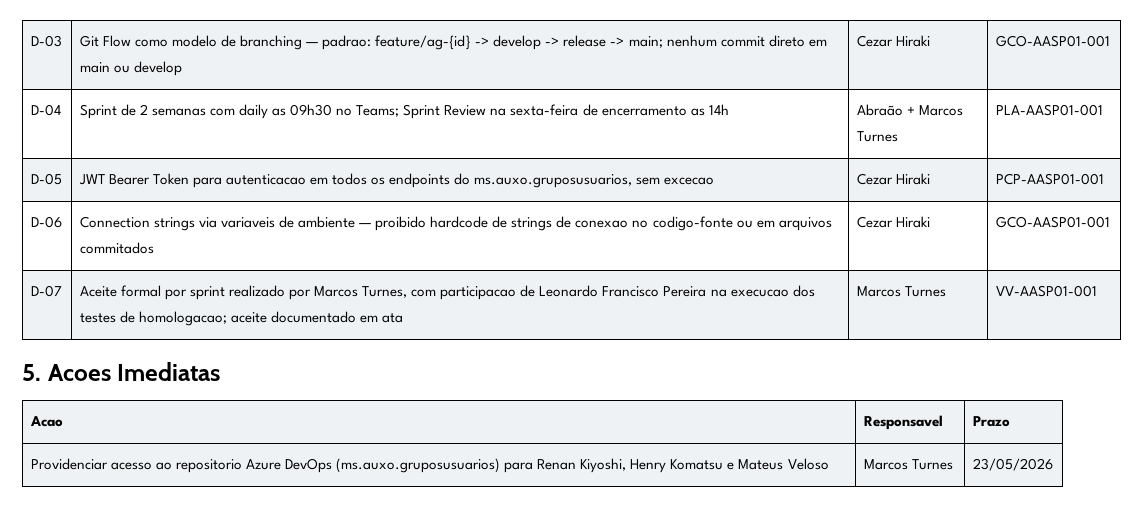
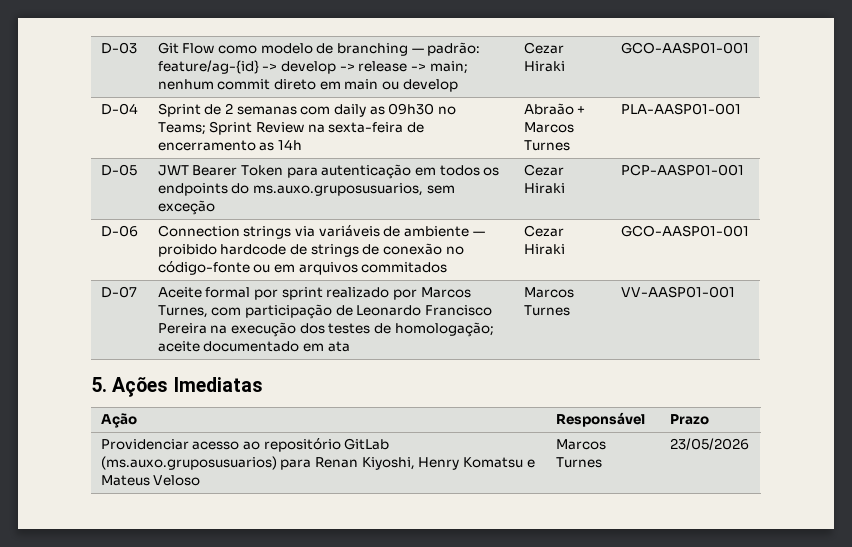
- D-03 | Git Flow como modelo de branching — padrao: feature/ag-{id} -> develop -> release -> main; nenhum commit direto em main ou develop | Cezar Hiraki | GCO-AASP01-001
+ D-03 | Git Flow como modelo de branching — padrão: feature/ag-{id} -> develop -> release -> main; nenhum commit direto em main ou develop | Cezar Hiraki | GCO-AASP01-001
- D-05 | JWT Bearer Token para autenticacao em todos os endpoints do ms.auxo.gruposusuarios, sem excecao | Cezar Hiraki | PCP-AASP01-001
+ D-05 | JWT Bearer Token para autenticação em todos os endpoints do ms.auxo.gruposusuarios, sem exceção | Cezar Hiraki | PCP-AASP01-001
- D-06 | Connection strings via variaveis de ambiente — proibido hardcode de strings de conexao no codigo-fonte ou em arquivos commitados | Cezar Hiraki | GCO-AASP01-001
+ D-06 | Connection strings via variáveis de ambiente — proibido hardcode de strings de conexão no código-fonte ou em arquivos commitados | Cezar Hiraki | GCO-AASP01-001
- D-07 | Aceite formal por sprint realizado por Marcos Turnes, com participacao de Leonardo Francisco Pereira na execucao dos testes de homologacao; aceite documentado em ata | Marcos Turnes | VV-AASP01-001
+ D-07 | Aceite formal por sprint realizado por Marcos Turnes, com participação de Leonardo Francisco Pereira na execução dos testes de homologação; aceite documentado em ata | Marcos Turnes | VV-AASP01-001
- 5. Acoes Imediatas
+ 5. Ações Imediatas
- Acao | Responsavel | Prazo
+ Ação | Responsável | Prazo
- Providenciar acesso ao repositorio Azure DevOps (ms.auxo.gruposusuarios) para Renan Kiyoshi, Henry Komatsu e Mateus Veloso | Marcos Turnes | 23/05/2026
+ Providenciar acesso ao repositório GitLab (ms.auxo.gruposusuarios) para Renan Kiyoshi, Henry Komatsu e Mateus Veloso | Marcos Turnes | 23/05/2026

